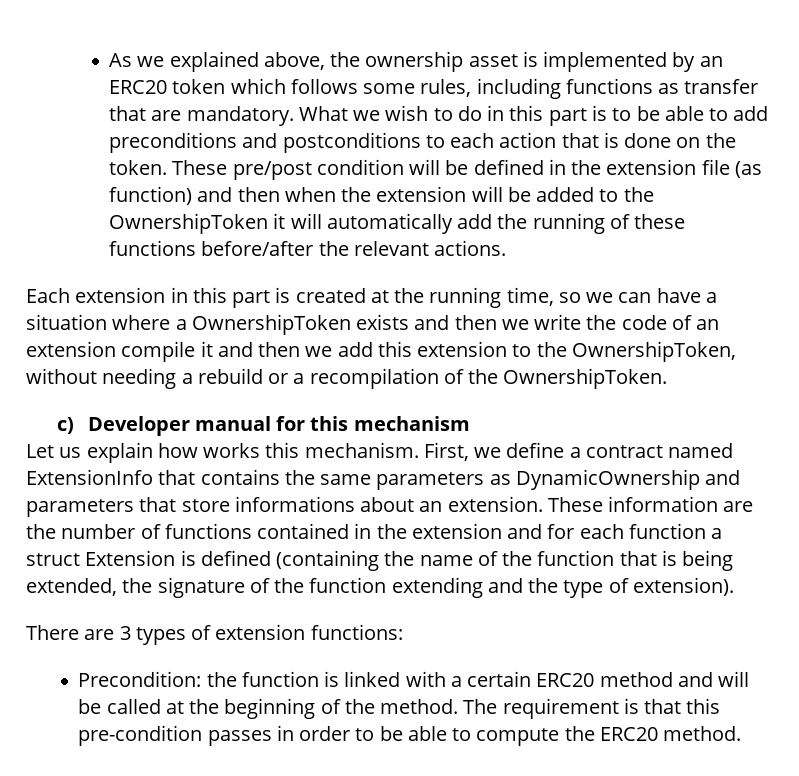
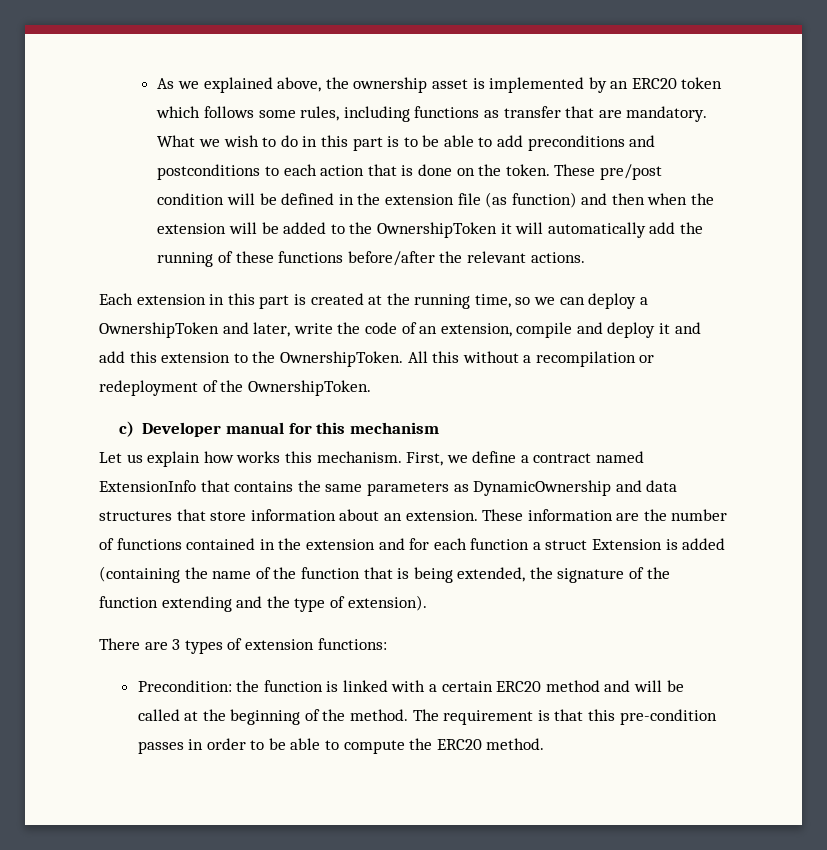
- Each extension in this part is created at the running time, so we can have a situation where a OwnershipToken exists and then we write the code of an extension compile it and then we add this extension to the OwnershipToken, without needing a rebuild or a recompilation of the OwnershipToken.
+ Each extension in this part is created at the running time, so we can deploy a OwnershipToken and later, write the code of an extension, compile and deploy it and add this extension to the OwnershipToken. All this without a recompilation or redeployment of the OwnershipToken.
- First, we define a contract named ExtensionInfo that contains the same parameters as DynamicOwnership and parameters that store informations about an extension.
+ First, we define a contract named ExtensionInfo that contains the same parameters as DynamicOwnership and data structures that store information about an extension.
- These information are the number of functions contained in the extension and for each function a struct Extension is defined (containing the name of the function that is being extended, the signature of the function extending and the type of extension).
+ These information are the number of functions contained in the extension and for each function a struct Extension is added (containing the name of the function that is being extended, the signature of the function extending and the type of extension).

